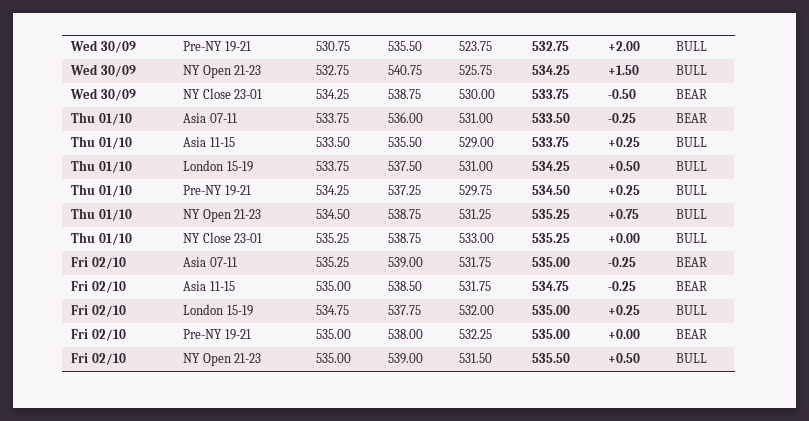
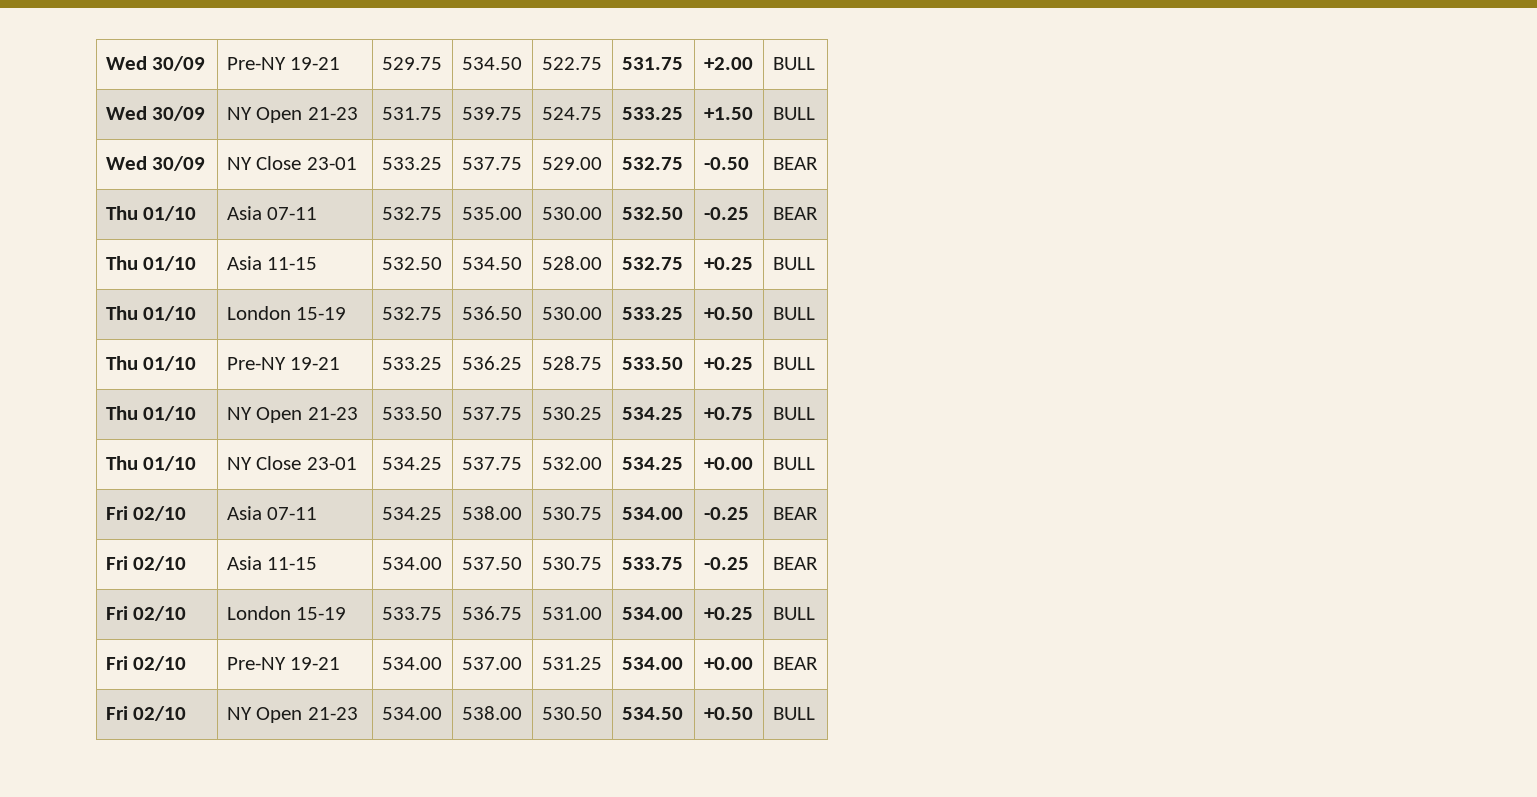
- Wed 30/09 | Pre-NY 19-21 | 530.75 | 535.50 | 523.75 | 532.75 | +2.00 | BULL
+ Wed 30/09 | Pre-NY 19-21 | 529.75 | 534.50 | 522.75 | 531.75 | +2.00 | BULL
- Wed 30/09 | NY Open 21-23 | 532.75 | 540.75 | 525.75 | 534.25 | +1.50 | BULL
+ Wed 30/09 | NY Open 21-23 | 531.75 | 539.75 | 524.75 | 533.25 | +1.50 | BULL
- Wed 30/09 | NY Close 23-01 | 534.25 | 538.75 | 530.00 | 533.75 | -0.50 | BEAR
+ Wed 30/09 | NY Close 23-01 | 533.25 | 537.75 | 529.00 | 532.75 | -0.50 | BEAR
- Thu 01/10 | Asia 07-11 | 533.75 | 536.00 | 531.00 | 533.50 | -0.25 | BEAR
+ Thu 01/10 | Asia 07-11 | 532.75 | 535.00 | 530.00 | 532.50 | -0.25 | BEAR
- Thu 01/10 | Asia 11-15 | 533.50 | 535.50 | 529.00 | 533.75 | +0.25 | BULL
+ Thu 01/10 | Asia 11-15 | 532.50 | 534.50 | 528.00 | 532.75 | +0.25 | BULL
- Thu 01/10 | London 15-19 | 533.75 | 537.50 | 531.00 | 534.25 | +0.50 | BULL
+ Thu 01/10 | London 15-19 | 532.75 | 536.50 | 530.00 | 533.25 | +0.50 | BULL
- Thu 01/10 | Pre-NY 19-21 | 534.25 | 537.25 | 529.75 | 534.50 | +0.25 | BULL
+ Thu 01/10 | Pre-NY 19-21 | 533.25 | 536.25 | 528.75 | 533.50 | +0.25 | BULL
- Thu 01/10 | NY Open 21-23 | 534.50 | 538.75 | 531.25 | 535.25 | +0.75 | BULL
+ Thu 01/10 | NY Open 21-23 | 533.50 | 537.75 | 530.25 | 534.25 | +0.75 | BULL
- Thu 01/10 | NY Close 23-01 | 535.25 | 538.75 | 533.00 | 535.25 | +0.00 | BULL
+ Thu 01/10 | NY Close 23-01 | 534.25 | 537.75 | 532.00 | 534.25 | +0.00 | BULL
- Fri 02/10 | Asia 07-11 | 535.25 | 539.00 | 531.75 | 535.00 | -0.25 | BEAR
+ Fri 02/10 | Asia 07-11 | 534.25 | 538.00 | 530.75 | 534.00 | -0.25 | BEAR
- Fri 02/10 | Asia 11-15 | 535.00 | 538.50 | 531.75 | 534.75 | -0.25 | BEAR
+ Fri 02/10 | Asia 11-15 | 534.00 | 537.50 | 530.75 | 533.75 | -0.25 | BEAR
- Fri 02/10 | London 15-19 | 534.75 | 537.75 | 532.00 | 535.00 | +0.25 | BULL
+ Fri 02/10 | London 15-19 | 533.75 | 536.75 | 531.00 | 534.00 | +0.25 | BULL
- Fri 02/10 | Pre-NY 19-21 | 535.00 | 538.00 | 532.25 | 535.00 | +0.00 | BEAR
+ Fri 02/10 | Pre-NY 19-21 | 534.00 | 537.00 | 531.25 | 534.00 | +0.00 | BEAR
- Fri 02/10 | NY Open 21-23 | 535.00 | 539.00 | 531.50 | 535.50 | +0.50 | BULL
+ Fri 02/10 | NY Open 21-23 | 534.00 | 538.00 | 530.50 | 534.50 | +0.50 | BULL

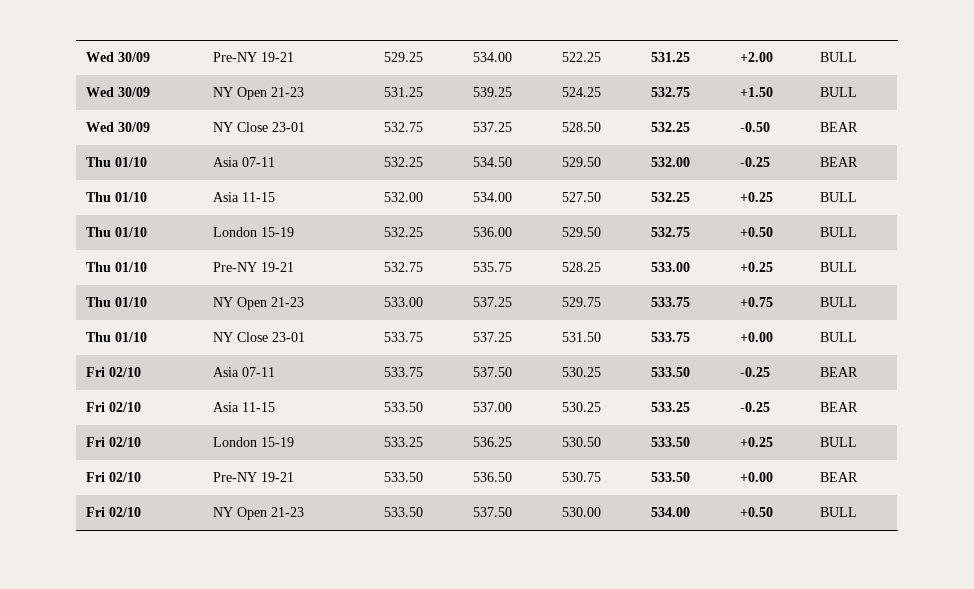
- Wed 30/09 | Pre-NY 19-21 | 529.75 | 534.50 | 522.75 | 531.75 | +2.00 | BULL
+ Wed 30/09 | Pre-NY 19-21 | 529.25 | 534.00 | 522.25 | 531.25 | +2.00 | BULL
- Wed 30/09 | NY Open 21-23 | 531.75 | 539.75 | 524.75 | 533.25 | +1.50 | BULL
+ Wed 30/09 | NY Open 21-23 | 531.25 | 539.25 | 524.25 | 532.75 | +1.50 | BULL
- Wed 30/09 | NY Close 23-01 | 533.25 | 537.75 | 529.00 | 532.75 | -0.50 | BEAR
+ Wed 30/09 | NY Close 23-01 | 532.75 | 537.25 | 528.50 | 532.25 | -0.50 | BEAR
- Thu 01/10 | Asia 07-11 | 532.75 | 535.00 | 530.00 | 532.50 | -0.25 | BEAR
+ Thu 01/10 | Asia 07-11 | 532.25 | 534.50 | 529.50 | 532.00 | -0.25 | BEAR
- Thu 01/10 | Asia 11-15 | 532.50 | 534.50 | 528.00 | 532.75 | +0.25 | BULL
+ Thu 01/10 | Asia 11-15 | 532.00 | 534.00 | 527.50 | 532.25 | +0.25 | BULL
- Thu 01/10 | London 15-19 | 532.75 | 536.50 | 530.00 | 533.25 | +0.50 | BULL
+ Thu 01/10 | London 15-19 | 532.25 | 536.00 | 529.50 | 532.75 | +0.50 | BULL
- Thu 01/10 | Pre-NY 19-21 | 533.25 | 536.25 | 528.75 | 533.50 | +0.25 | BULL
+ Thu 01/10 | Pre-NY 19-21 | 532.75 | 535.75 | 528.25 | 533.00 | +0.25 | BULL
- Thu 01/10 | NY Open 21-23 | 533.50 | 537.75 | 530.25 | 534.25 | +0.75 | BULL
+ Thu 01/10 | NY Open 21-23 | 533.00 | 537.25 | 529.75 | 533.75 | +0.75 | BULL
- Thu 01/10 | NY Close 23-01 | 534.25 | 537.75 | 532.00 | 534.25 | +0.00 | BULL
+ Thu 01/10 | NY Close 23-01 | 533.75 | 537.25 | 531.50 | 533.75 | +0.00 | BULL
- Fri 02/10 | Asia 07-11 | 534.25 | 538.00 | 530.75 | 534.00 | -0.25 | BEAR
+ Fri 02/10 | Asia 07-11 | 533.75 | 537.50 | 530.25 | 533.50 | -0.25 | BEAR
- Fri 02/10 | Asia 11-15 | 534.00 | 537.50 | 530.75 | 533.75 | -0.25 | BEAR
+ Fri 02/10 | Asia 11-15 | 533.50 | 537.00 | 530.25 | 533.25 | -0.25 | BEAR
- Fri 02/10 | London 15-19 | 533.75 | 536.75 | 531.00 | 534.00 | +0.25 | BULL
+ Fri 02/10 | London 15-19 | 533.25 | 536.25 | 530.50 | 533.50 | +0.25 | BULL
- Fri 02/10 | Pre-NY 19-21 | 534.00 | 537.00 | 531.25 | 534.00 | +0.00 | BEAR
+ Fri 02/10 | Pre-NY 19-21 | 533.50 | 536.50 | 530.75 | 533.50 | +0.00 | BEAR
- Fri 02/10 | NY Open 21-23 | 534.00 | 538.00 | 530.50 | 534.50 | +0.50 | BULL
+ Fri 02/10 | NY Open 21-23 | 533.50 | 537.50 | 530.00 | 534.00 | +0.50 | BULL

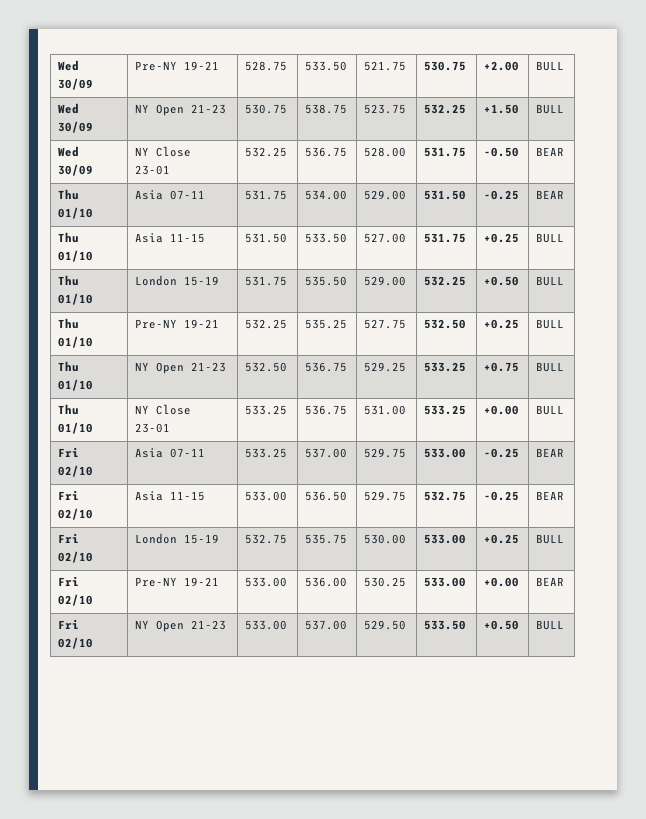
- Wed 30/09 | Pre-NY 19-21 | 529.25 | 534.00 | 522.25 | 531.25 | +2.00 | BULL
+ Wed 30/09 | Pre-NY 19-21 | 528.75 | 533.50 | 521.75 | 530.75 | +2.00 | BULL
- Wed 30/09 | NY Open 21-23 | 531.25 | 539.25 | 524.25 | 532.75 | +1.50 | BULL
+ Wed 30/09 | NY Open 21-23 | 530.75 | 538.75 | 523.75 | 532.25 | +1.50 | BULL
- Wed 30/09 | NY Close 23-01 | 532.75 | 537.25 | 528.50 | 532.25 | -0.50 | BEAR
+ Wed 30/09 | NY Close 23-01 | 532.25 | 536.75 | 528.00 | 531.75 | -0.50 | BEAR
- Thu 01/10 | Asia 07-11 | 532.25 | 534.50 | 529.50 | 532.00 | -0.25 | BEAR
+ Thu 01/10 | Asia 07-11 | 531.75 | 534.00 | 529.00 | 531.50 | -0.25 | BEAR
- Thu 01/10 | Asia 11-15 | 532.00 | 534.00 | 527.50 | 532.25 | +0.25 | BULL
+ Thu 01/10 | Asia 11-15 | 531.50 | 533.50 | 527.00 | 531.75 | +0.25 | BULL
- Thu 01/10 | London 15-19 | 532.25 | 536.00 | 529.50 | 532.75 | +0.50 | BULL
+ Thu 01/10 | London 15-19 | 531.75 | 535.50 | 529.00 | 532.25 | +0.50 | BULL
- Thu 01/10 | Pre-NY 19-21 | 532.75 | 535.75 | 528.25 | 533.00 | +0.25 | BULL
+ Thu 01/10 | Pre-NY 19-21 | 532.25 | 535.25 | 527.75 | 532.50 | +0.25 | BULL
- Thu 01/10 | NY Open 21-23 | 533.00 | 537.25 | 529.75 | 533.75 | +0.75 | BULL
+ Thu 01/10 | NY Open 21-23 | 532.50 | 536.75 | 529.25 | 533.25 | +0.75 | BULL
- Thu 01/10 | NY Close 23-01 | 533.75 | 537.25 | 531.50 | 533.75 | +0.00 | BULL
+ Thu 01/10 | NY Close 23-01 | 533.25 | 536.75 | 531.00 | 533.25 | +0.00 | BULL
- Fri 02/10 | Asia 07-11 | 533.75 | 537.50 | 530.25 | 533.50 | -0.25 | BEAR
+ Fri 02/10 | Asia 07-11 | 533.25 | 537.00 | 529.75 | 533.00 | -0.25 | BEAR
- Fri 02/10 | Asia 11-15 | 533.50 | 537.00 | 530.25 | 533.25 | -0.25 | BEAR
+ Fri 02/10 | Asia 11-15 | 533.00 | 536.50 | 529.75 | 532.75 | -0.25 | BEAR
- Fri 02/10 | London 15-19 | 533.25 | 536.25 | 530.50 | 533.50 | +0.25 | BULL
+ Fri 02/10 | London 15-19 | 532.75 | 535.75 | 530.00 | 533.00 | +0.25 | BULL
- Fri 02/10 | Pre-NY 19-21 | 533.50 | 536.50 | 530.75 | 533.50 | +0.00 | BEAR
+ Fri 02/10 | Pre-NY 19-21 | 533.00 | 536.00 | 530.25 | 533.00 | +0.00 | BEAR
- Fri 02/10 | NY Open 21-23 | 533.50 | 537.50 | 530.00 | 534.00 | +0.50 | BULL
+ Fri 02/10 | NY Open 21-23 | 533.00 | 537.00 | 529.50 | 533.50 | +0.50 | BULL

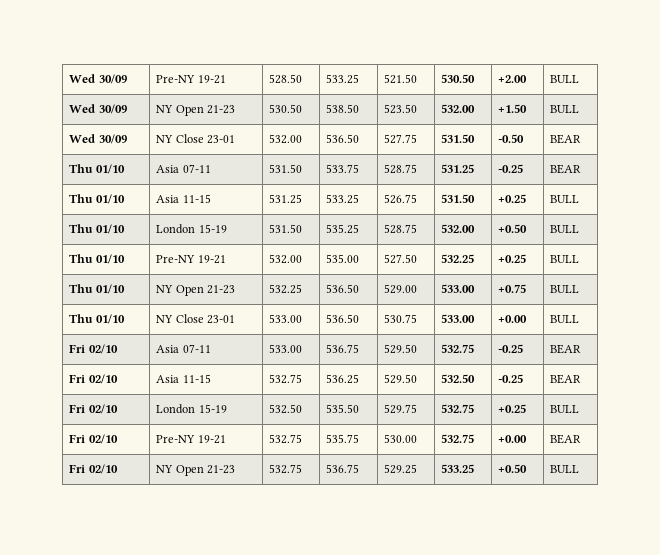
- Wed 30/09 | Pre-NY 19-21 | 528.75 | 533.50 | 521.75 | 530.75 | +2.00 | BULL
+ Wed 30/09 | Pre-NY 19-21 | 528.50 | 533.25 | 521.50 | 530.50 | +2.00 | BULL
- Wed 30/09 | NY Open 21-23 | 530.75 | 538.75 | 523.75 | 532.25 | +1.50 | BULL
+ Wed 30/09 | NY Open 21-23 | 530.50 | 538.50 | 523.50 | 532.00 | +1.50 | BULL
- Wed 30/09 | NY Close 23-01 | 532.25 | 536.75 | 528.00 | 531.75 | -0.50 | BEAR
+ Wed 30/09 | NY Close 23-01 | 532.00 | 536.50 | 527.75 | 531.50 | -0.50 | BEAR
- Thu 01/10 | Asia 07-11 | 531.75 | 534.00 | 529.00 | 531.50 | -0.25 | BEAR
+ Thu 01/10 | Asia 07-11 | 531.50 | 533.75 | 528.75 | 531.25 | -0.25 | BEAR
- Thu 01/10 | Asia 11-15 | 531.50 | 533.50 | 527.00 | 531.75 | +0.25 | BULL
+ Thu 01/10 | Asia 11-15 | 531.25 | 533.25 | 526.75 | 531.50 | +0.25 | BULL
- Thu 01/10 | London 15-19 | 531.75 | 535.50 | 529.00 | 532.25 | +0.50 | BULL
+ Thu 01/10 | London 15-19 | 531.50 | 535.25 | 528.75 | 532.00 | +0.50 | BULL
- Thu 01/10 | Pre-NY 19-21 | 532.25 | 535.25 | 527.75 | 532.50 | +0.25 | BULL
+ Thu 01/10 | Pre-NY 19-21 | 532.00 | 535.00 | 527.50 | 532.25 | +0.25 | BULL
- Thu 01/10 | NY Open 21-23 | 532.50 | 536.75 | 529.25 | 533.25 | +0.75 | BULL
+ Thu 01/10 | NY Open 21-23 | 532.25 | 536.50 | 529.00 | 533.00 | +0.75 | BULL
- Thu 01/10 | NY Close 23-01 | 533.25 | 536.75 | 531.00 | 533.25 | +0.00 | BULL
+ Thu 01/10 | NY Close 23-01 | 533.00 | 536.50 | 530.75 | 533.00 | +0.00 | BULL
- Fri 02/10 | Asia 07-11 | 533.25 | 537.00 | 529.75 | 533.00 | -0.25 | BEAR
+ Fri 02/10 | Asia 07-11 | 533.00 | 536.75 | 529.50 | 532.75 | -0.25 | BEAR
- Fri 02/10 | Asia 11-15 | 533.00 | 536.50 | 529.75 | 532.75 | -0.25 | BEAR
+ Fri 02/10 | Asia 11-15 | 532.75 | 536.25 | 529.50 | 532.50 | -0.25 | BEAR
- Fri 02/10 | London 15-19 | 532.75 | 535.75 | 530.00 | 533.00 | +0.25 | BULL
+ Fri 02/10 | London 15-19 | 532.50 | 535.50 | 529.75 | 532.75 | +0.25 | BULL
- Fri 02/10 | Pre-NY 19-21 | 533.00 | 536.00 | 530.25 | 533.00 | +0.00 | BEAR
+ Fri 02/10 | Pre-NY 19-21 | 532.75 | 535.75 | 530.00 | 532.75 | +0.00 | BEAR
- Fri 02/10 | NY Open 21-23 | 533.00 | 537.00 | 529.50 | 533.50 | +0.50 | BULL
+ Fri 02/10 | NY Open 21-23 | 532.75 | 536.75 | 529.25 | 533.25 | +0.50 | BULL

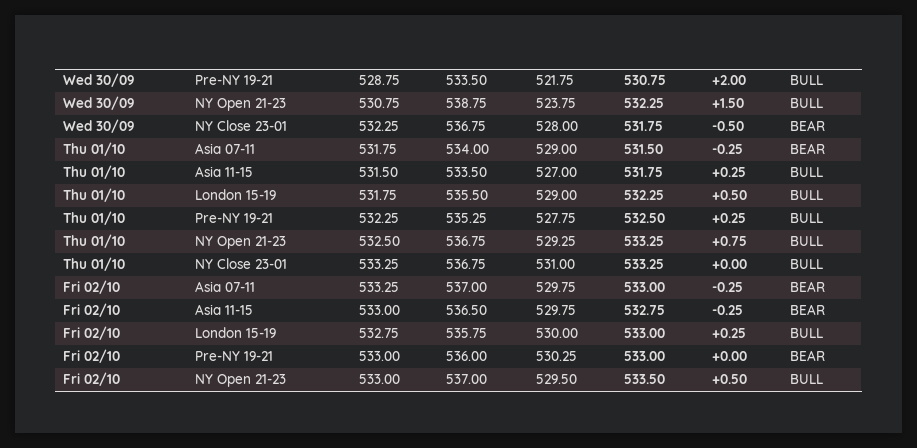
- Wed 30/09 | Pre-NY 19-21 | 528.50 | 533.25 | 521.50 | 530.50 | +2.00 | BULL
+ Wed 30/09 | Pre-NY 19-21 | 528.75 | 533.50 | 521.75 | 530.75 | +2.00 | BULL
- Wed 30/09 | NY Open 21-23 | 530.50 | 538.50 | 523.50 | 532.00 | +1.50 | BULL
+ Wed 30/09 | NY Open 21-23 | 530.75 | 538.75 | 523.75 | 532.25 | +1.50 | BULL
- Wed 30/09 | NY Close 23-01 | 532.00 | 536.50 | 527.75 | 531.50 | -0.50 | BEAR
+ Wed 30/09 | NY Close 23-01 | 532.25 | 536.75 | 528.00 | 531.75 | -0.50 | BEAR
- Thu 01/10 | Asia 07-11 | 531.50 | 533.75 | 528.75 | 531.25 | -0.25 | BEAR
+ Thu 01/10 | Asia 07-11 | 531.75 | 534.00 | 529.00 | 531.50 | -0.25 | BEAR
- Thu 01/10 | Asia 11-15 | 531.25 | 533.25 | 526.75 | 531.50 | +0.25 | BULL
+ Thu 01/10 | Asia 11-15 | 531.50 | 533.50 | 527.00 | 531.75 | +0.25 | BULL
- Thu 01/10 | London 15-19 | 531.50 | 535.25 | 528.75 | 532.00 | +0.50 | BULL
+ Thu 01/10 | London 15-19 | 531.75 | 535.50 | 529.00 | 532.25 | +0.50 | BULL
- Thu 01/10 | Pre-NY 19-21 | 532.00 | 535.00 | 527.50 | 532.25 | +0.25 | BULL
+ Thu 01/10 | Pre-NY 19-21 | 532.25 | 535.25 | 527.75 | 532.50 | +0.25 | BULL
- Thu 01/10 | NY Open 21-23 | 532.25 | 536.50 | 529.00 | 533.00 | +0.75 | BULL
+ Thu 01/10 | NY Open 21-23 | 532.50 | 536.75 | 529.25 | 533.25 | +0.75 | BULL
- Thu 01/10 | NY Close 23-01 | 533.00 | 536.50 | 530.75 | 533.00 | +0.00 | BULL
+ Thu 01/10 | NY Close 23-01 | 533.25 | 536.75 | 531.00 | 533.25 | +0.00 | BULL
- Fri 02/10 | Asia 07-11 | 533.00 | 536.75 | 529.50 | 532.75 | -0.25 | BEAR
+ Fri 02/10 | Asia 07-11 | 533.25 | 537.00 | 529.75 | 533.00 | -0.25 | BEAR
- Fri 02/10 | Asia 11-15 | 532.75 | 536.25 | 529.50 | 532.50 | -0.25 | BEAR
+ Fri 02/10 | Asia 11-15 | 533.00 | 536.50 | 529.75 | 532.75 | -0.25 | BEAR
- Fri 02/10 | London 15-19 | 532.50 | 535.50 | 529.75 | 532.75 | +0.25 | BULL
+ Fri 02/10 | London 15-19 | 532.75 | 535.75 | 530.00 | 533.00 | +0.25 | BULL
- Fri 02/10 | Pre-NY 19-21 | 532.75 | 535.75 | 530.00 | 532.75 | +0.00 | BEAR
+ Fri 02/10 | Pre-NY 19-21 | 533.00 | 536.00 | 530.25 | 533.00 | +0.00 | BEAR
- Fri 02/10 | NY Open 21-23 | 532.75 | 536.75 | 529.25 | 533.25 | +0.50 | BULL
+ Fri 02/10 | NY Open 21-23 | 533.00 | 537.00 | 529.50 | 533.50 | +0.50 | BULL

